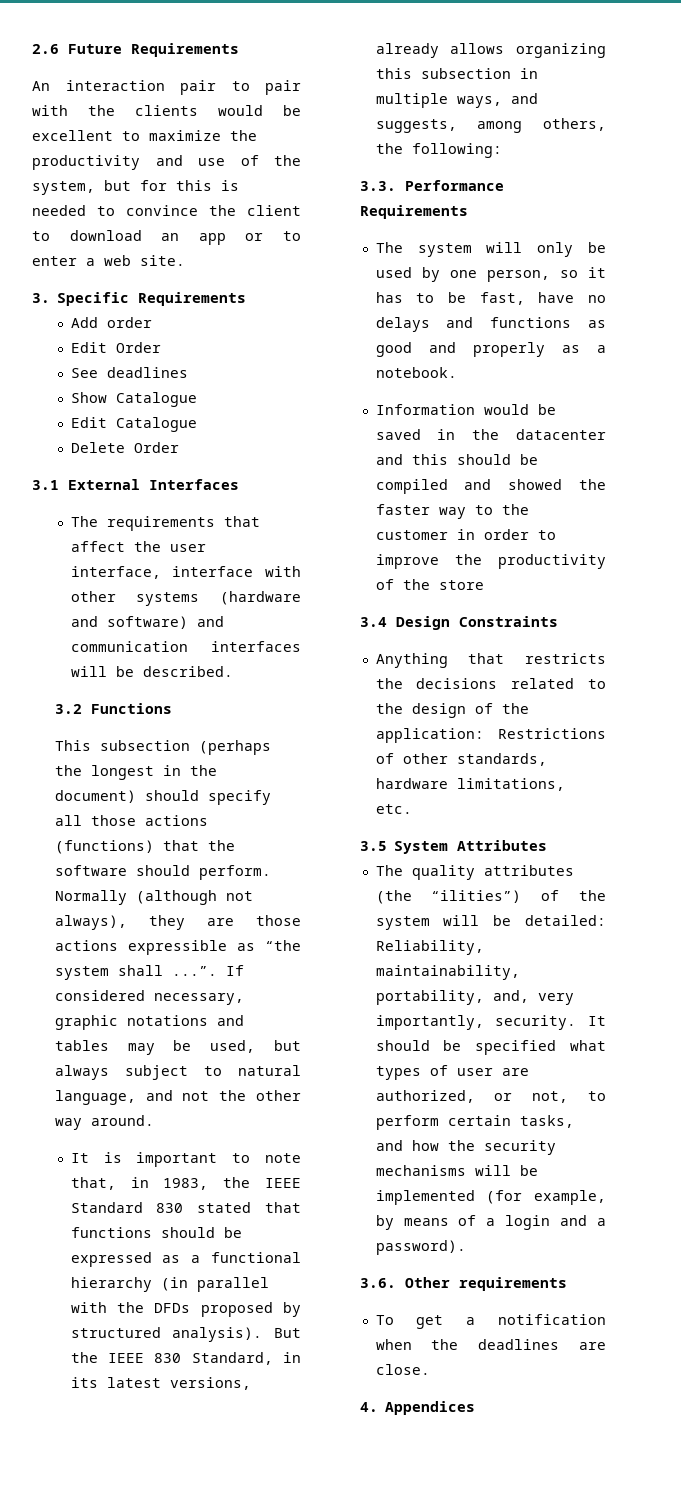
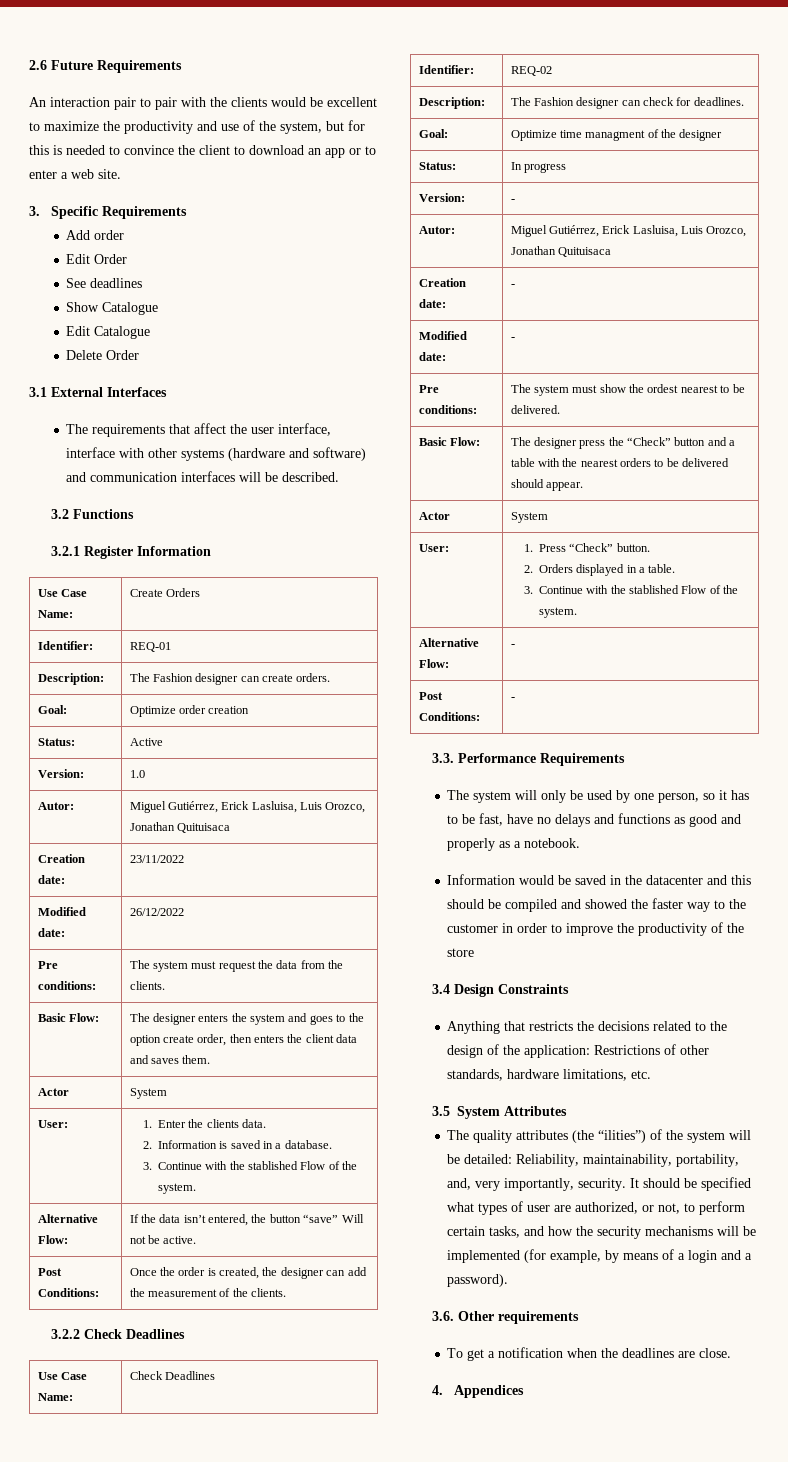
- This subsection (perhaps the longest in the document) should specify all those actions (functions) that the software should perform. Normally (although not always), they are those actions expressible as “the system shall ...”. If considered necessary, graphic notations and tables may be used, but always subject to natural language, and not the other way around.
- It is important to note that, in 1983, the IEEE Standard 830 stated that functions should be expressed as a functional hierarchy (in parallel with the DFDs proposed by structured analysis). But the IEEE 830 Standard, in its latest versions, already allows organizing this subsection in multiple ways, and suggests, among others, the following:
+ 3.2.1 Register Information
+ Use Case Name: | Create Orders
+ Identifier: | REQ-01
+ Description: | The Fashion designer can create orders.
+ Goal: | Optimize order creation
+ Status: | Active
+ Version: | 1.0
+ Autor: | Miguel Gutiérrez, Erick Lasluisa, Luis Orozco, Jonathan Quituisaca
+ Creation date: | 23/11/2022
+ Modified date: | 26/12/2022
+ Pre conditions: | The system must request the data from the clients.
+ Basic Flow: | The designer enters the system and goes to the option create order, then enters the client data and saves them.
+ Actor | System
+ User: | 1. Enter the clients data.
+ 2. Information is saved in a database.
+ 3. Continue with the stablished Flow of the system.
+ Alternative Flow: | If the data isn’t entered, the button “save” Will not be active.
+ Post Conditions: | Once the order is created, the designer can add the measurement of the clients.
+ 3.2.2 Check Deadlines
+ Use Case Name: | Check Deadlines
+ Identifier: | REQ-02
+ Description: | The Fashion designer can check for deadlines.
+ Goal: | Optimize time managment of the designer
+ Status: | In progress
+ Version: | -
+ Autor: | Miguel Gutiérrez, Erick Lasluisa, Luis Orozco, Jonathan Quituisaca
+ Creation date: | -
+ Modified date: | -
+ Pre conditions: | The system must show the ordest nearest to be delivered.
+ Basic Flow: | The designer press the “Check” button and a table with the nearest orders to be delivered should appear.
+ Actor | System
+ User: | 1. Press “Check” button.
+ 2. Orders displayed in a table.
+ 3. Continue with the stablished Flow of the system.
+ Alternative Flow: | -
+ Post Conditions: | -

